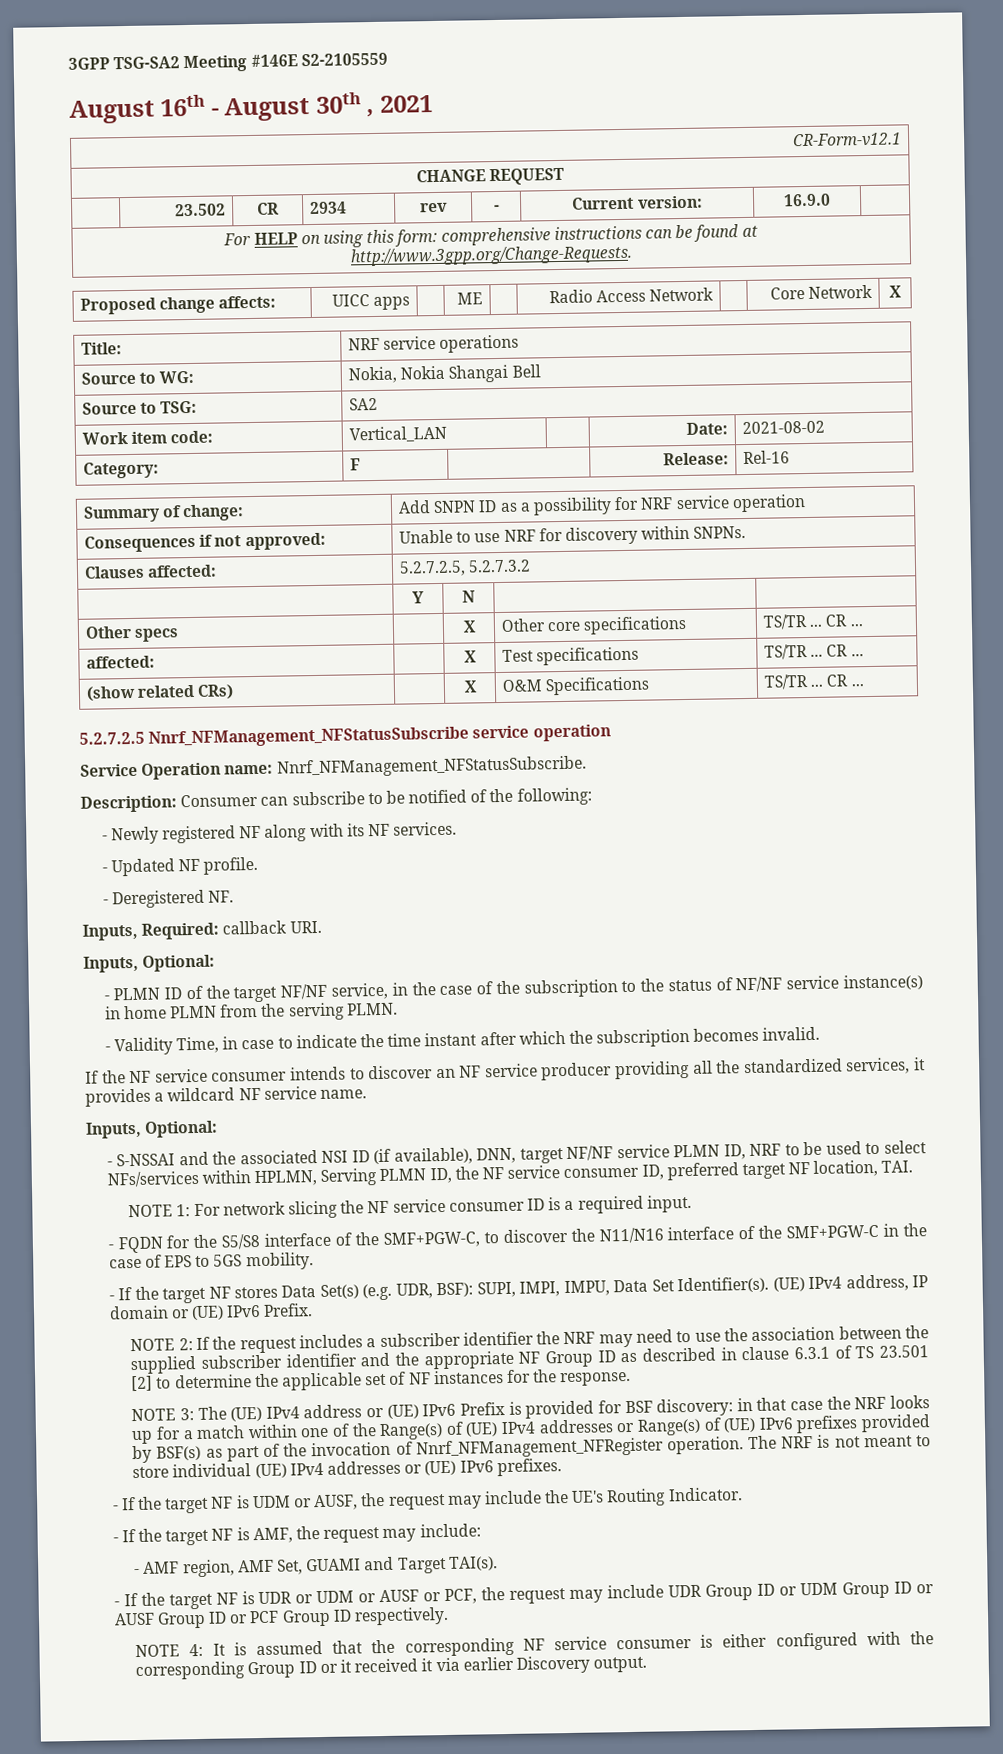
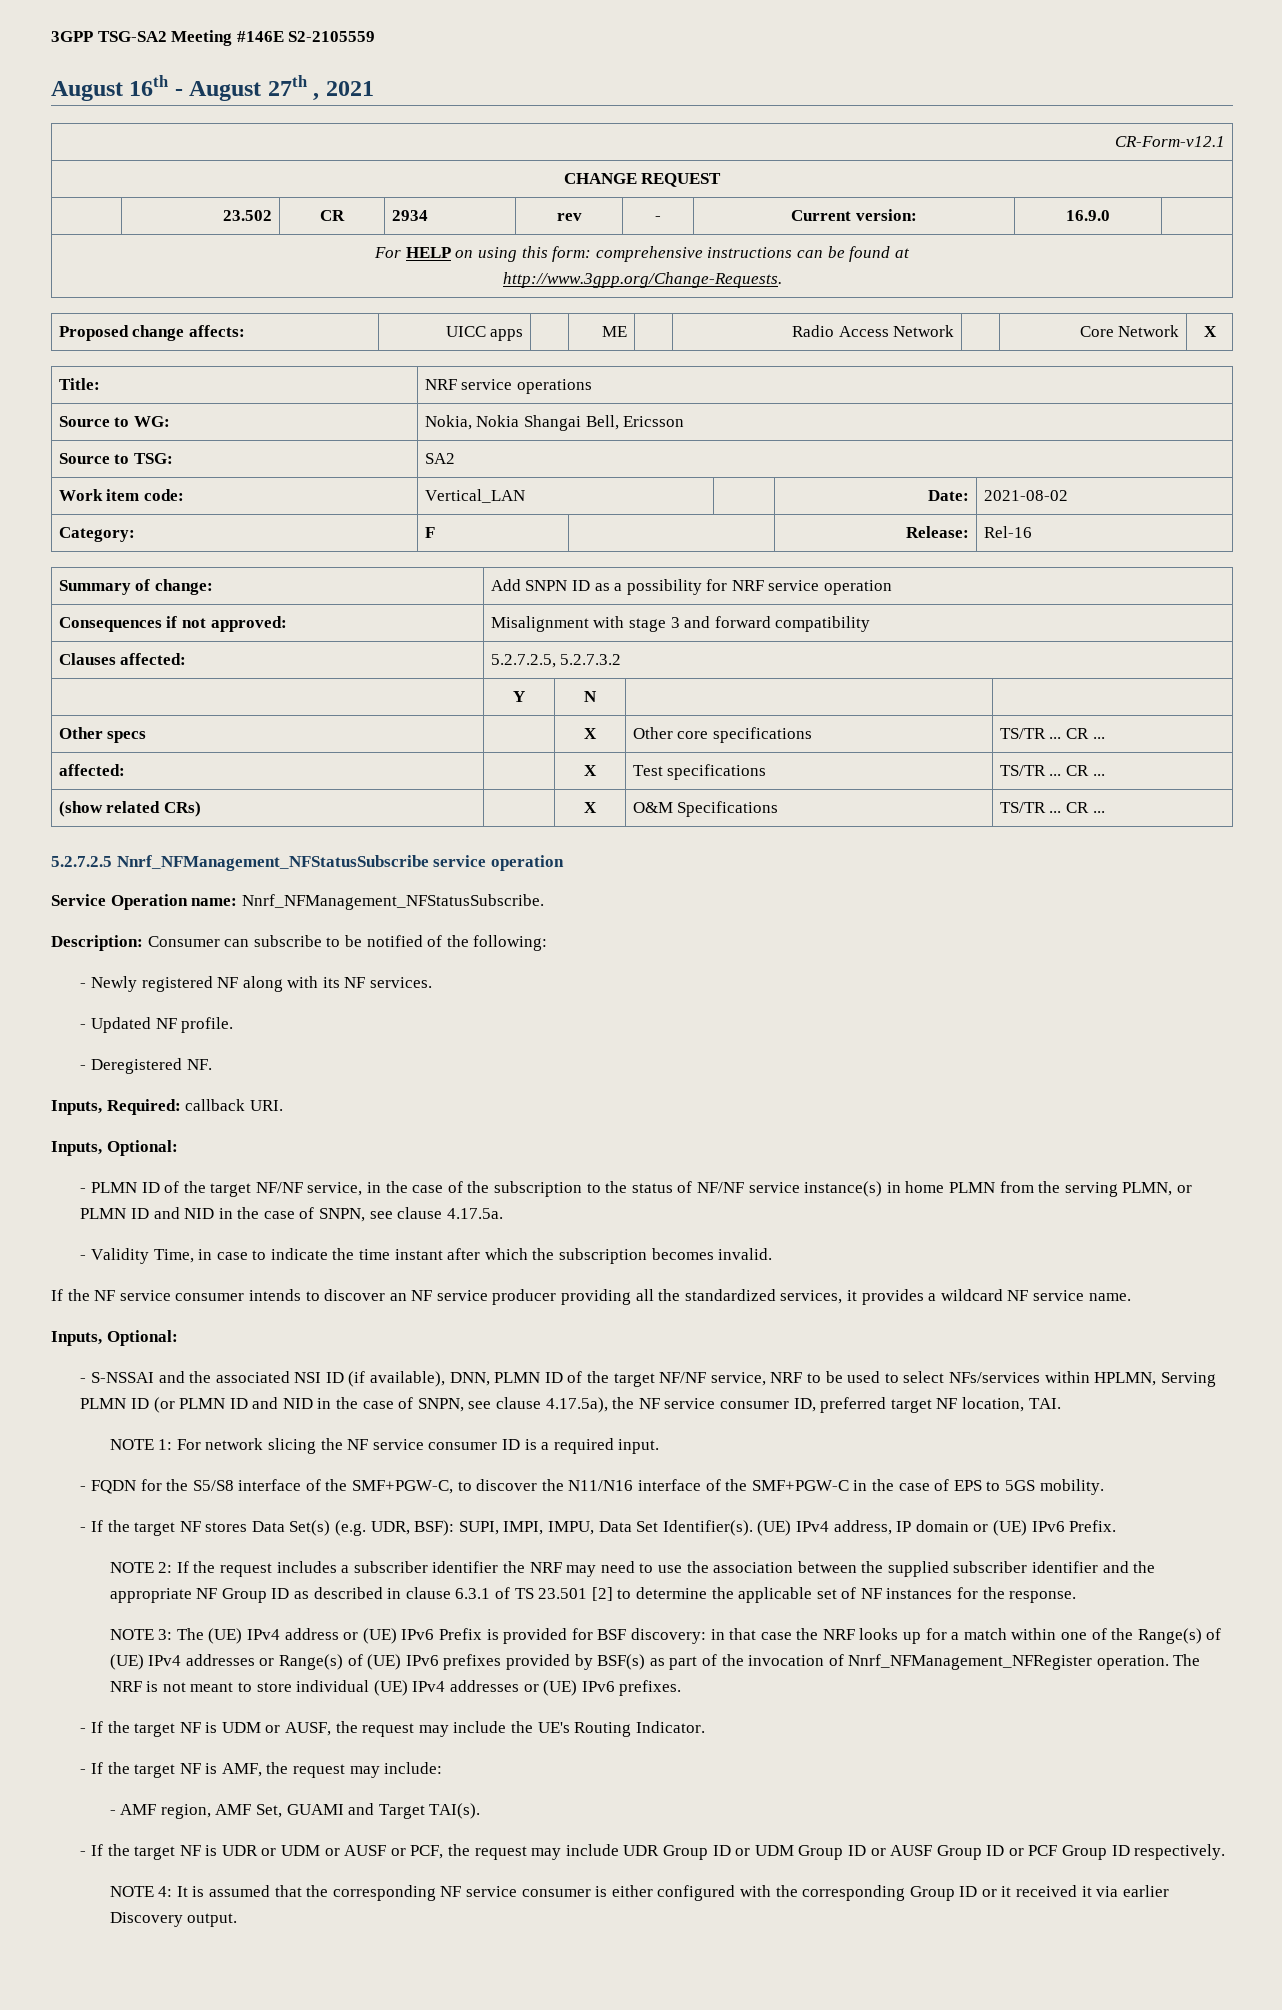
- August 16th - August 30th , 2021
+ August 16th - August 27th , 2021
- Source to WG: | Nokia, Nokia Shangai Bell
+ Source to WG: | Nokia, Nokia Shangai Bell, Ericsson
- Consequences if not approved: | Unable to use NRF for discovery within SNPNs.
+ Consequences if not approved: | Misalignment with stage 3 and forward compatibility
- - PLMN ID of the target NF/NF service, in the case of the subscription to the status of NF/NF service instance(s) in home PLMN from the serving PLMN.
+ - PLMN ID of the target NF/NF service, in the case of the subscription to the status of NF/NF service instance(s) in home PLMN from the serving PLMN, or PLMN ID and NID in the case of SNPN, see clause 4.17.5a.
- - S-NSSAI and the associated NSI ID (if available), DNN, target NF/NF service PLMN ID, NRF to be used to select NFs/services within HPLMN, Serving PLMN ID, the NF service consumer ID, preferred target NF location, TAI.
+ - S-NSSAI and the associated NSI ID (if available), DNN, PLMN ID of the target NF/NF service, NRF to be used to select NFs/services within HPLMN, Serving PLMN ID (or PLMN ID and NID in the case of SNPN, see clause 4.17.5a), the NF service consumer ID, preferred target NF location, TAI.

